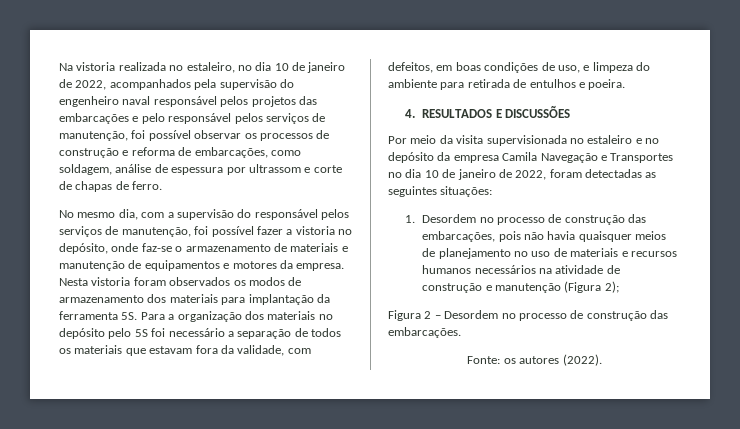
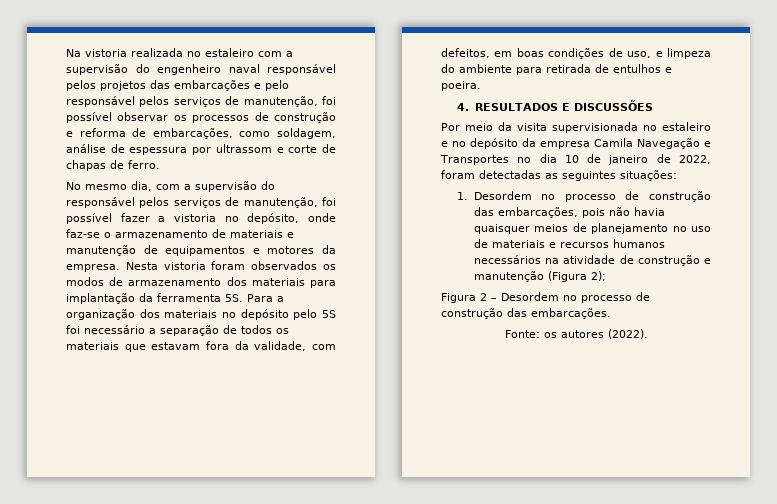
- Na vistoria realizada no estaleiro, no dia 10 de janeiro de 2022, acompanhados pela supervisão do engenheiro naval responsável pelos projetos das embarcações e pelo responsável pelos serviços de manutenção, foi possível observar os processos de construção e reforma de embarcações, como soldagem, análise de espessura por ultrassom e corte de chapas de ferro.
+ Na vistoria realizada no estaleiro com a supervisão do engenheiro naval responsável pelos projetos das embarcações e pelo responsável pelos serviços de manutenção, foi possível observar os processos de construção e reforma de embarcações, como soldagem, análise de espessura por ultrassom e corte de chapas de ferro.

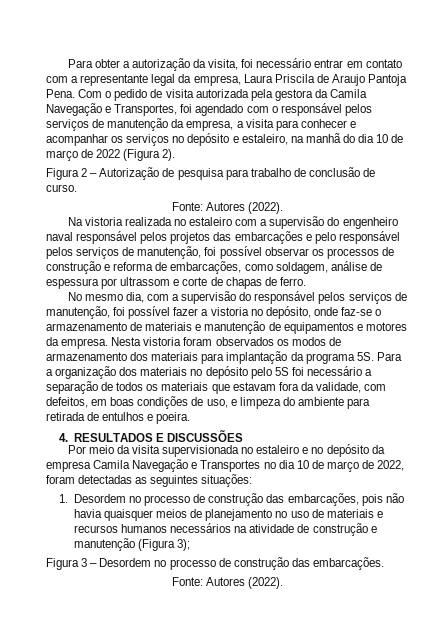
+ Para obter a autorização da visita, foi necessário entrar em contato com a representante legal da empresa, Laura Priscila de Araujo Pantoja Pena. Com o pedido de visita autorizada pela gestora da Camila Navegação e Transportes, foi agendado com o responsável pelos serviços de manutenção da empresa, a visita para conhecer e acompanhar os serviços no depósito e estaleiro, na manhã do dia 10 de março de 2022 (Figura 2).
+ Figura 2 – Autorização de pesquisa para trabalho de conclusão de curso.
+ Fonte: Autores (2022).
- Nesta vistoria foram observados os modos de armazenamento dos materiais para implantação da ferramenta 5S.
+ Nesta vistoria foram observados os modos de armazenamento dos materiais para implantação da programa 5S.
- Por meio da visita supervisionada no estaleiro e no depósito da empresa Camila Navegação e Transportes no dia 10 de janeiro de 2022, foram detectadas as seguintes situações:
+ Por meio da visita supervisionada no estaleiro e no depósito da empresa Camila Navegação e Transportes no dia 10 de março de 2022, foram detectadas as seguintes situações:
- 1. Desordem no processo de construção das embarcações, pois não havia quaisquer meios de planejamento no uso de materiais e recursos humanos necessários na atividade de construção e manutenção (Figura 2);
- Figura 2 – Desordem no processo de construção das embarcações.
- Fonte: os autores (2022).
+ 1. Desordem no processo de construção das embarcações, pois não havia quaisquer meios de planejamento no uso de materiais e recursos humanos necessários na atividade de construção e manutenção (Figura 3);
+ Figura 3 – Desordem no processo de construção das embarcações.
+ Fonte: Autores (2022).

